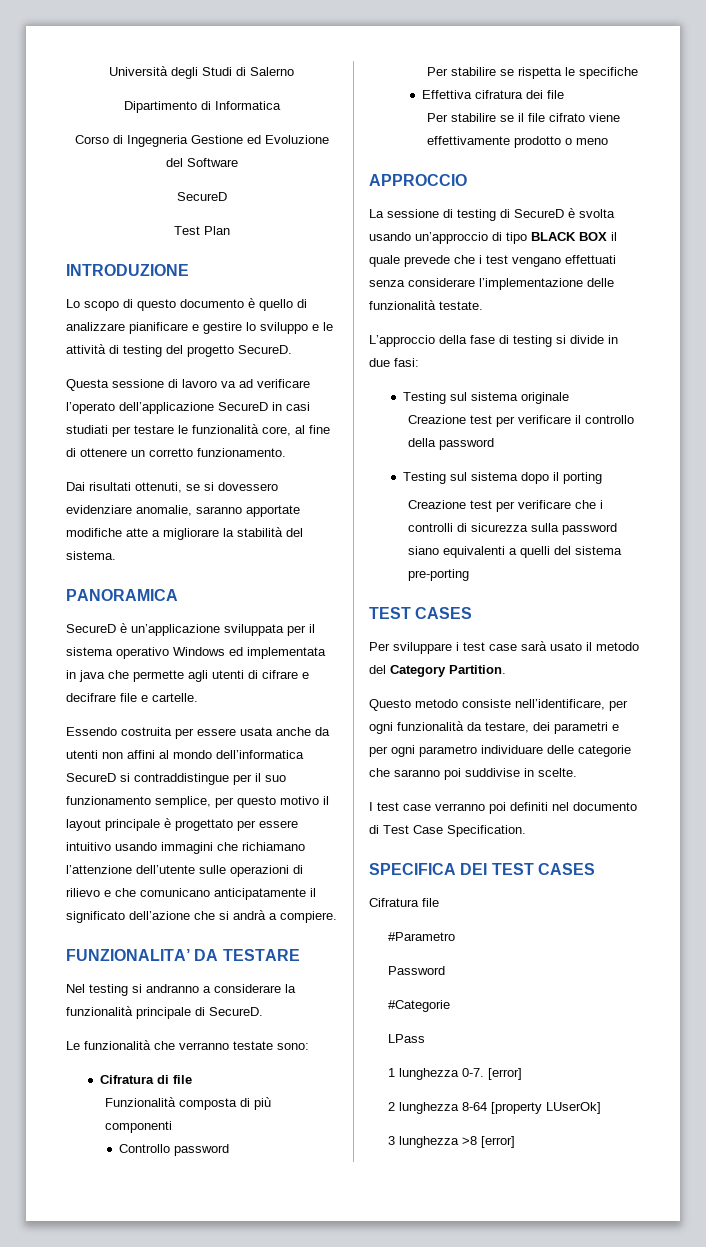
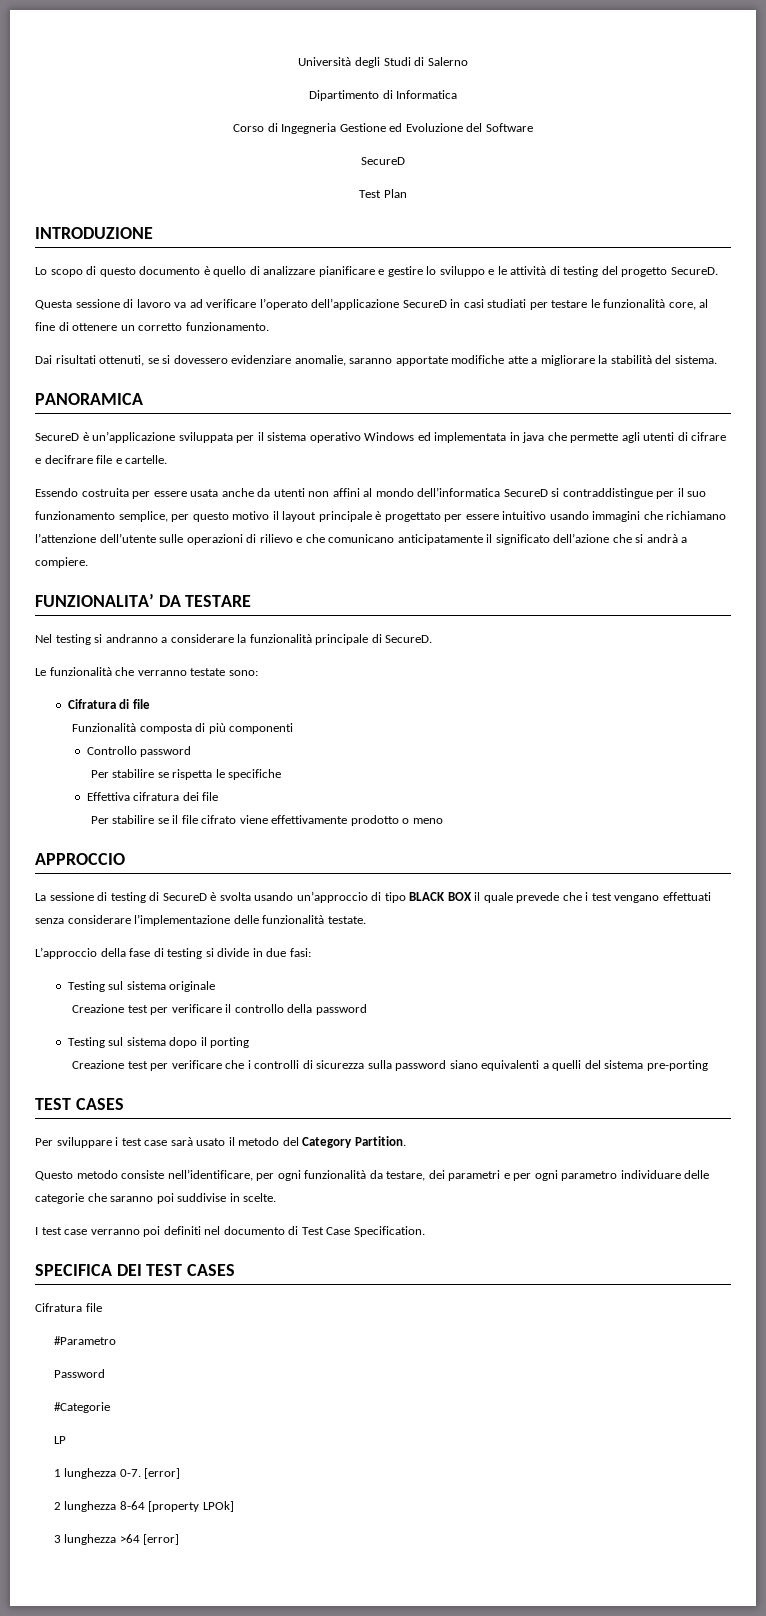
- LPass
+ LP
- 2 lunghezza 8-64 [property LUserOk]
+ 2 lunghezza 8-64 [property LPOk]
- 3 lunghezza >8 [error]
+ 3 lunghezza >64 [error]

